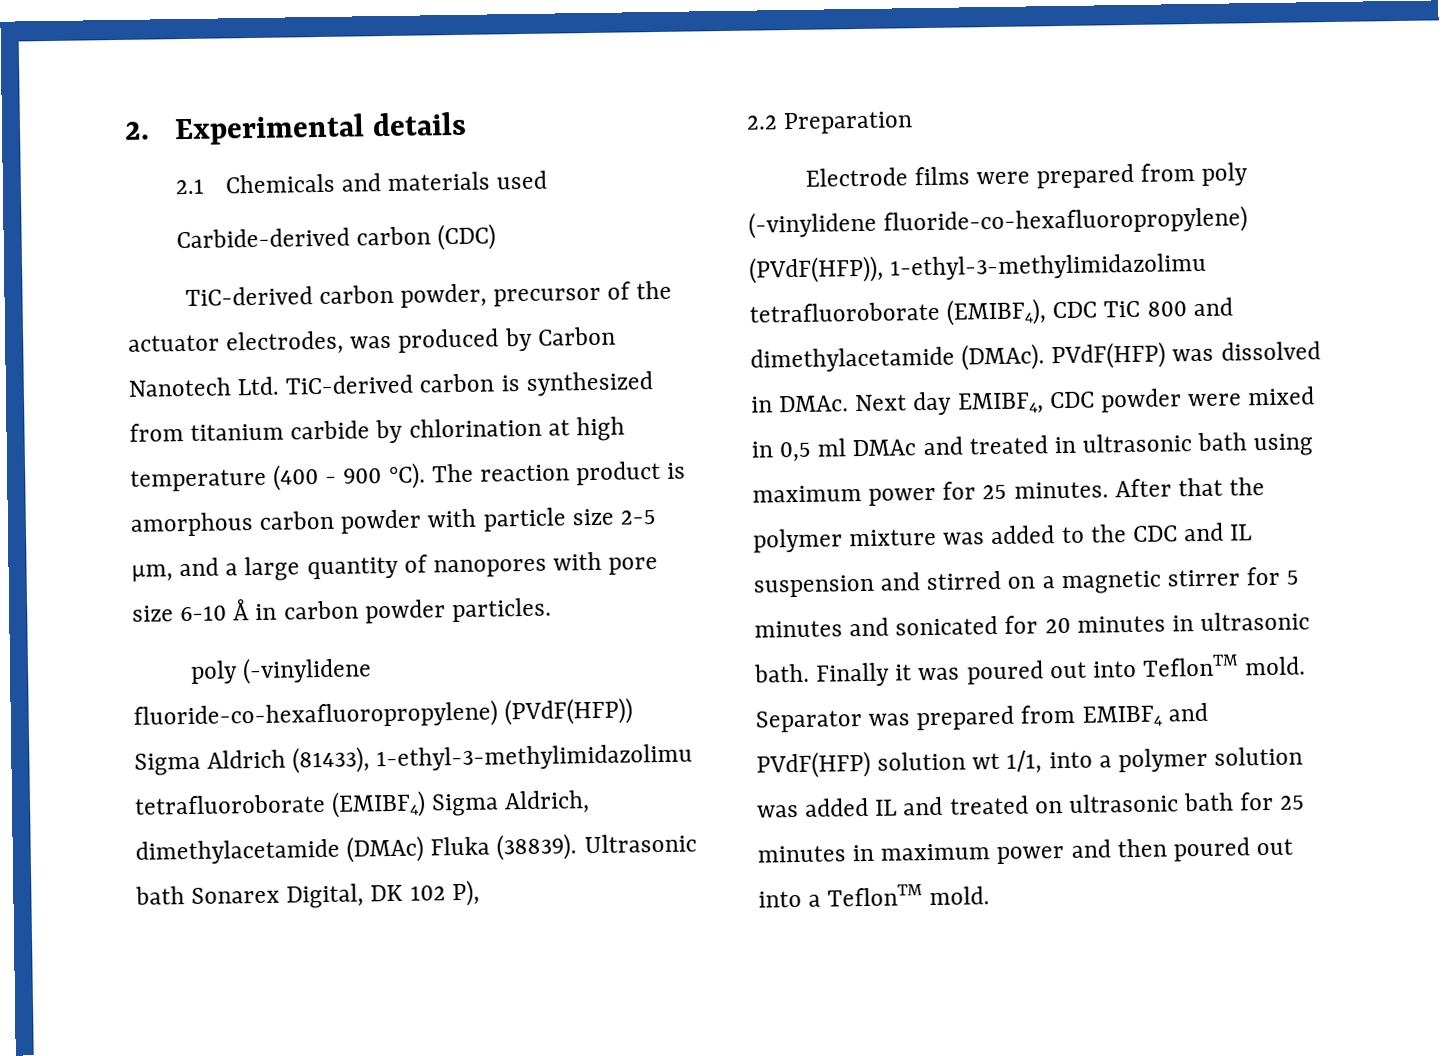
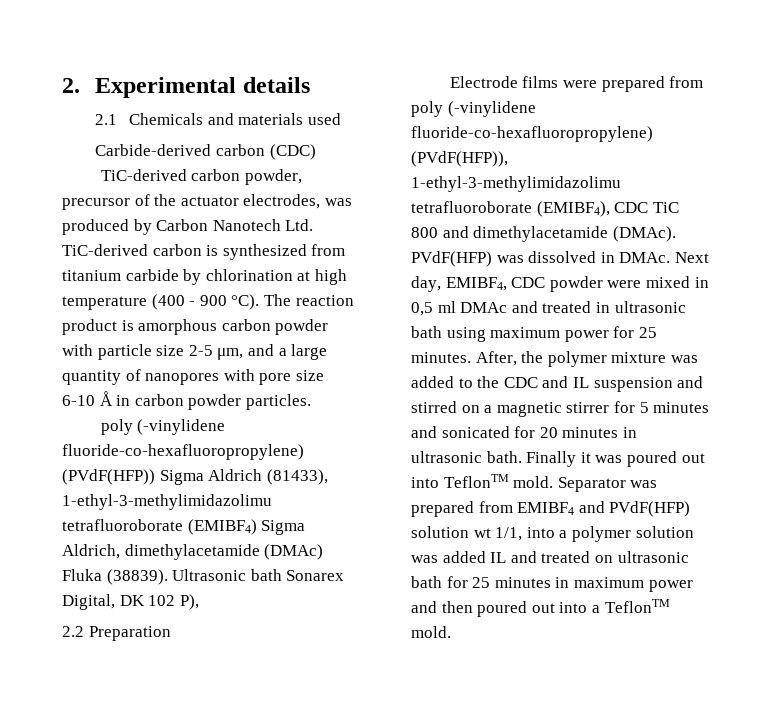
- Next day EMIBF4, CDC powder were mixed in 0,5 ml DMAc and treated in ultrasonic bath using maximum power for 25 minutes.
+ Next day, EMIBF4, CDC powder were mixed in 0,5 ml DMAc and treated in ultrasonic bath using maximum power for 25 minutes.
- After that the polymer mixture was added to the CDC and IL suspension and stirred on a magnetic stirrer for 5 minutes and sonicated for 20 minutes in ultrasonic bath.
+ After, the polymer mixture was added to the CDC and IL suspension and stirred on a magnetic stirrer for 5 minutes and sonicated for 20 minutes in ultrasonic bath.

